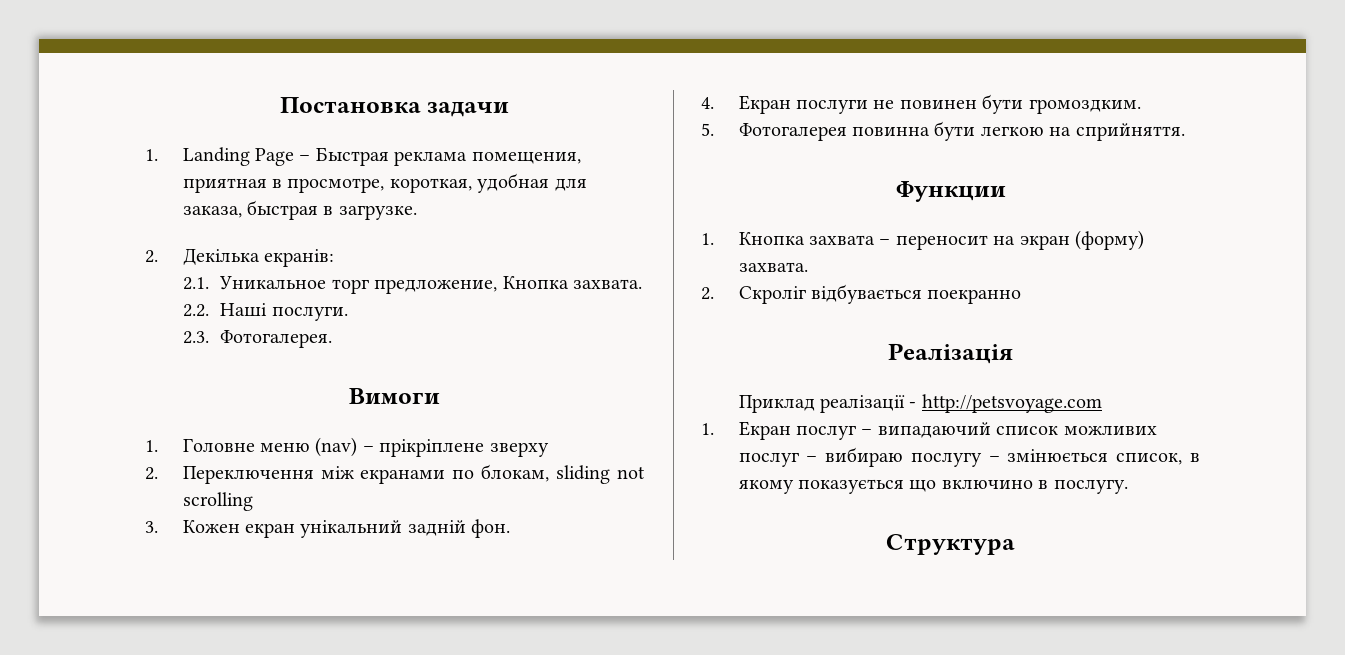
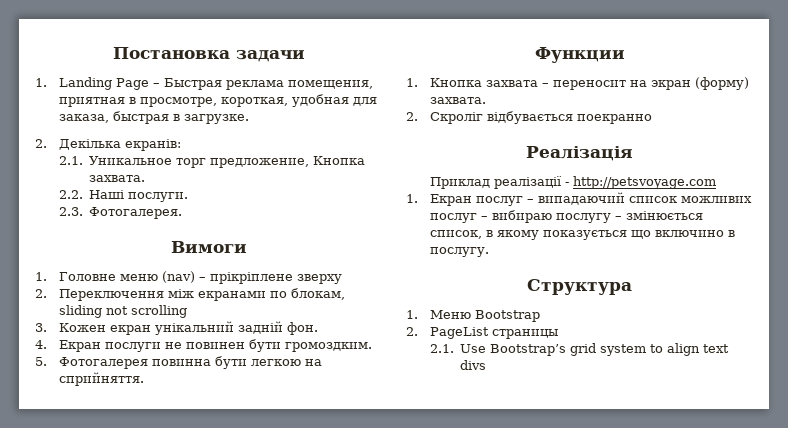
+ 1. Меню Bootstrap
+ 2. PageList страницы
+ 2.1. Use Bootstrap’s grid system to align text divs

